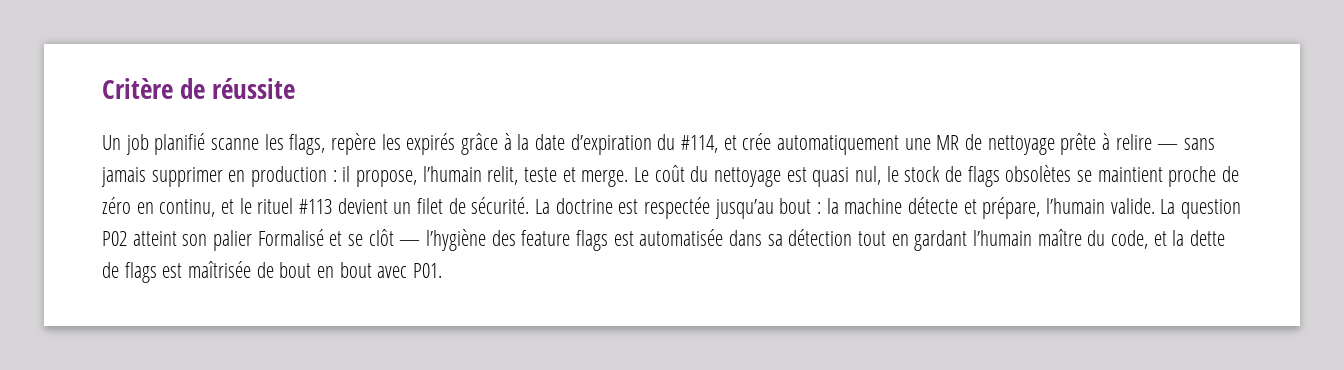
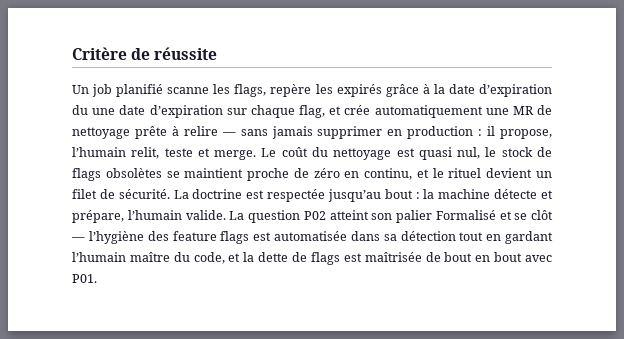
- Un job planifié scanne les flags, repère les expirés grâce à la date d’expiration du #114, et crée automatiquement une MR de nettoyage prête à relire — sans jamais supprimer en production : il propose, l’humain relit, teste et merge.
+ Un job planifié scanne les flags, repère les expirés grâce à la date d’expiration du une date d’expiration sur chaque flag, et crée automatiquement une MR de nettoyage prête à relire — sans jamais supprimer en production : il propose, l’humain relit, teste et merge.
- Le coût du nettoyage est quasi nul, le stock de flags obsolètes se maintient proche de zéro en continu, et le rituel #113 devient un filet de sécurité.
+ Le coût du nettoyage est quasi nul, le stock de flags obsolètes se maintient proche de zéro en continu, et le rituel devient un filet de sécurité.

